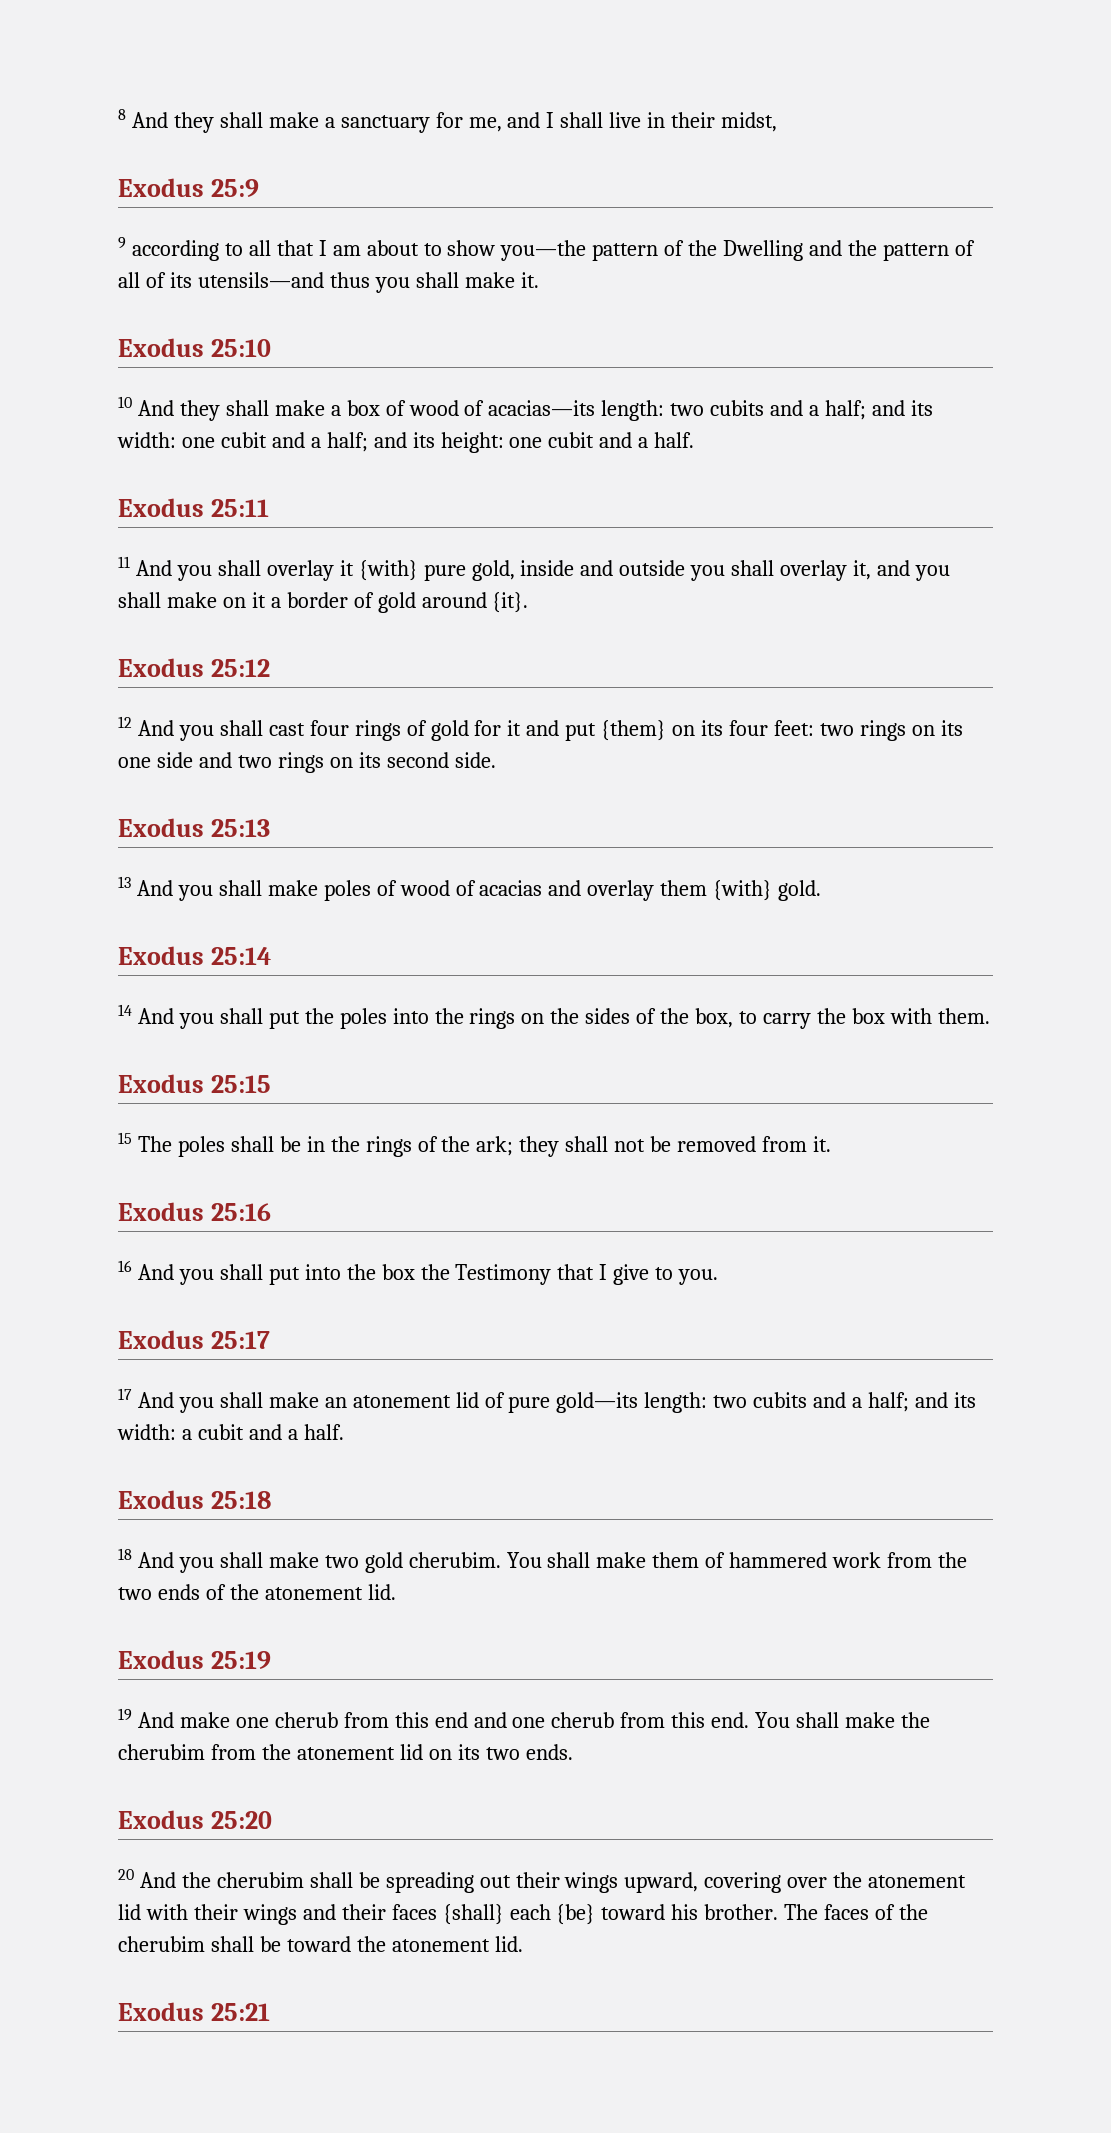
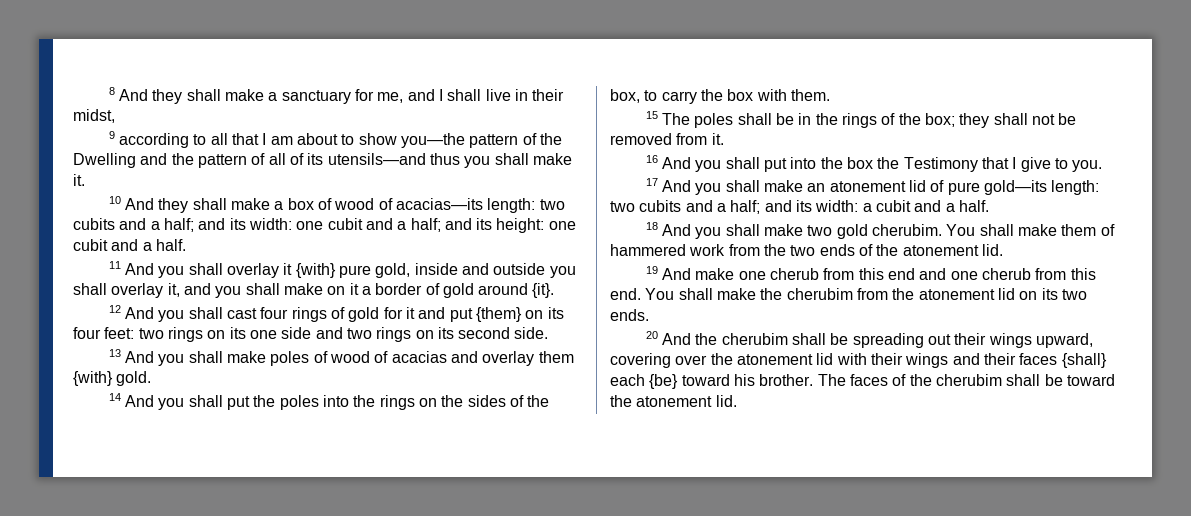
- Exodus 25:9
- Exodus 25:10
- Exodus 25:11
- Exodus 25:12
- Exodus 25:13
- Exodus 25:14
- Exodus 25:15
- 15 The poles shall be in the rings of the ark; they shall not be removed from it.
+ 15 The poles shall be in the rings of the box; they shall not be removed from it.
- Exodus 25:16
- Exodus 25:17
- Exodus 25:18
- Exodus 25:19
- Exodus 25:20
- Exodus 25:21

